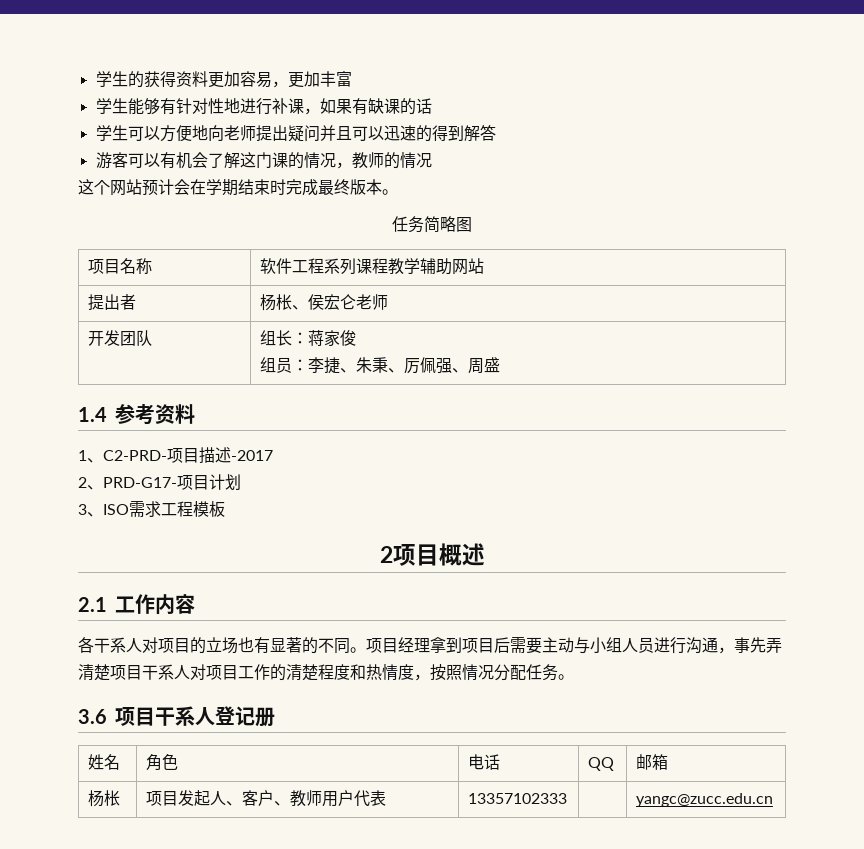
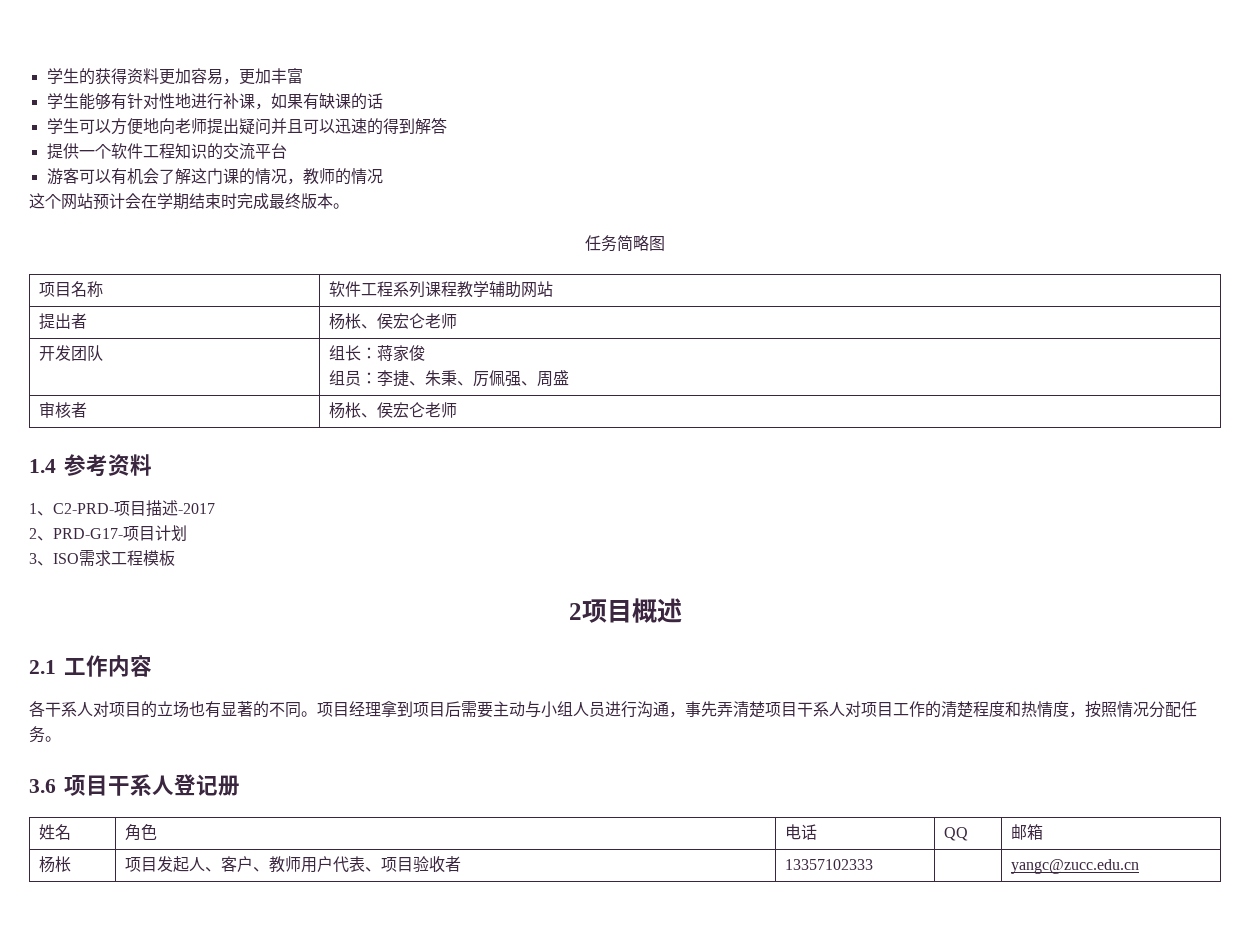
+ 提供一个软件工程知识的交流平台
+ 审核者 | 杨枨、侯宏仑老师
- 杨枨 | 项目发起人、客户、教师用户代表 | 13357102333 | | yangc@zucc.edu.cn
+ 杨枨 | 项目发起人、客户、教师用户代表、项目验收者 | 13357102333 | | yangc@zucc.edu.cn

